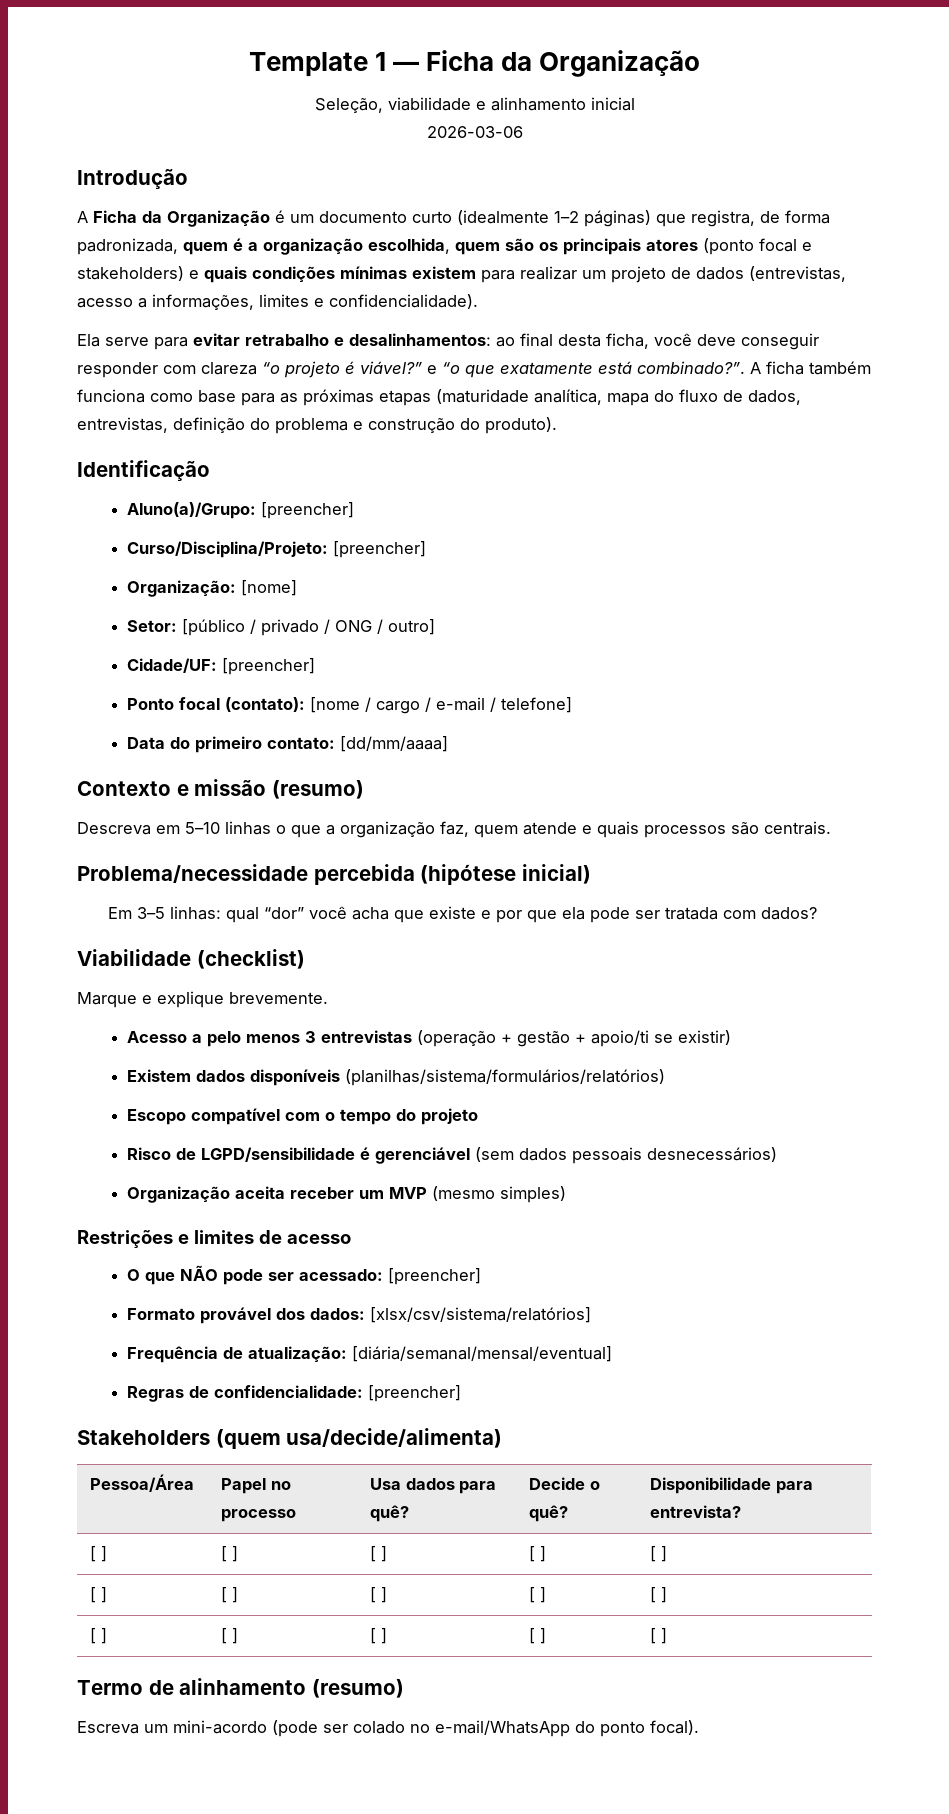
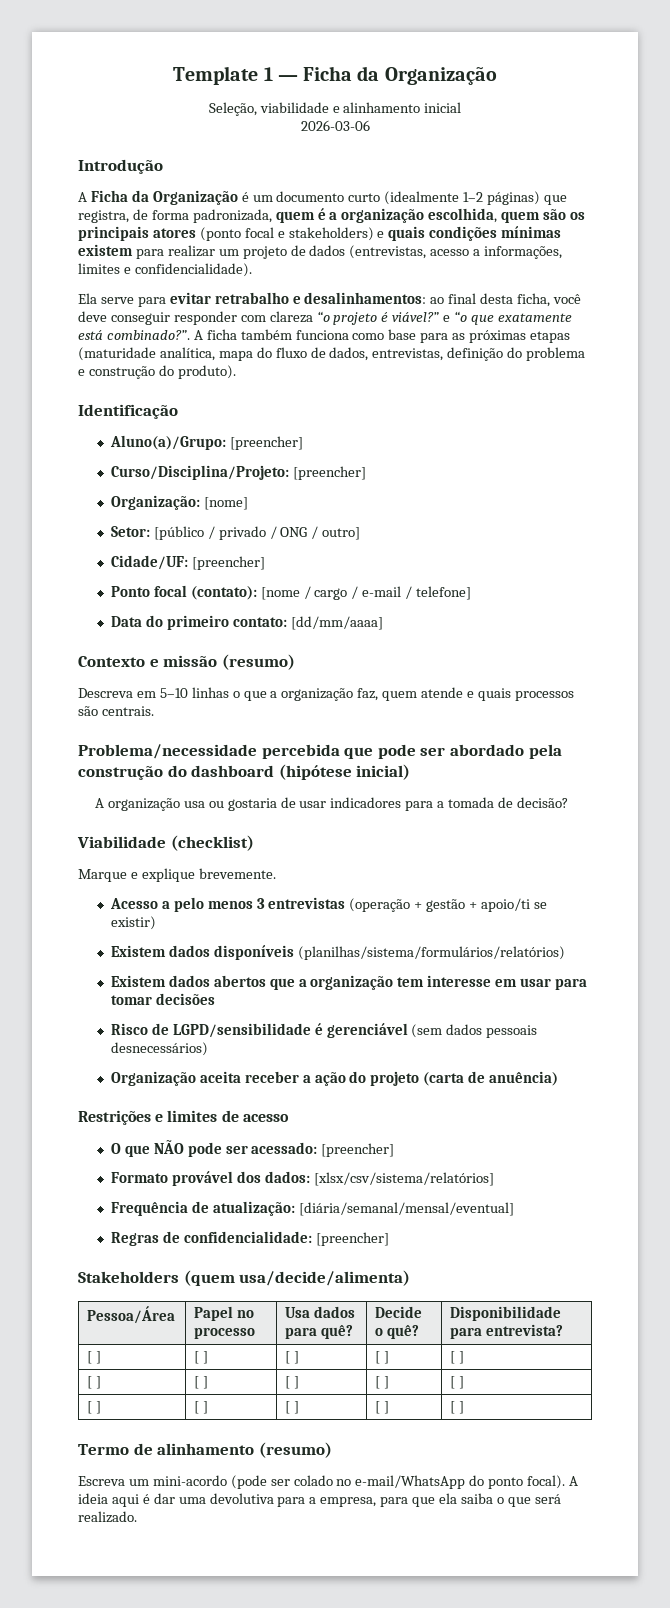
- Problema/necessidade percebida (hipótese inicial)
- Em 3–5 linhas: qual “dor” você acha que existe e por que ela pode ser tratada com dados?
+ Problema/necessidade percebida que pode ser abordado pela construção do dashboard (hipótese inicial)
+ A organização usa ou gostaria de usar indicadores para a tomada de decisão?
- Escopo compatível com o tempo do projeto
+ Existem dados abertos que a organização tem interesse em usar para tomar decisões
- Organização aceita receber um MVP (mesmo simples)
+ Organização aceita receber a ação do projeto (carta de anuência)
+ A ideia aqui é dar uma devolutiva para a empresa, para que ela saiba o que será realizado.

